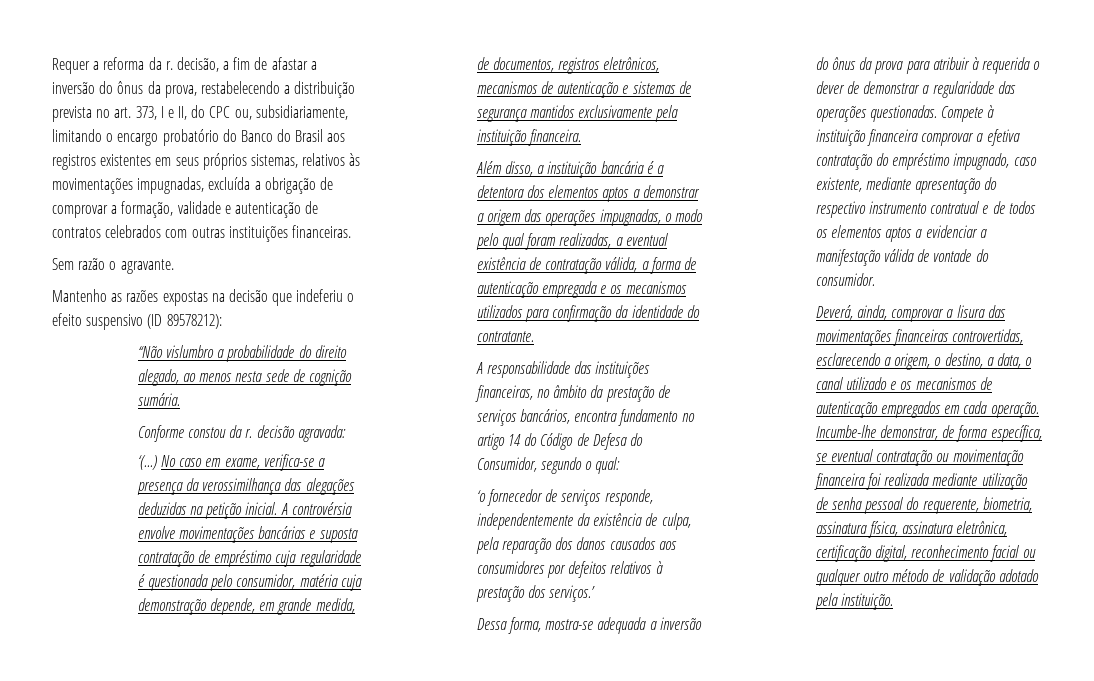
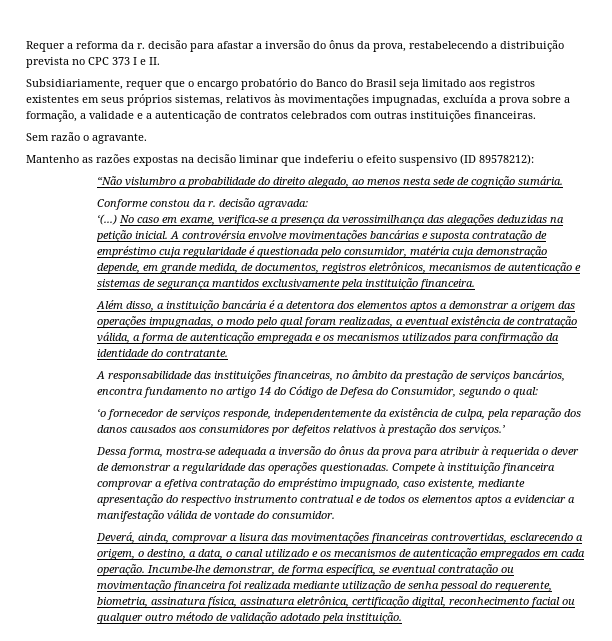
- Requer a reforma da r. decisão, a fim de afastar a inversão do ônus da prova, restabelecendo a distribuição prevista no art. 373, I e II, do CPC ou, subsidiariamente, limitando o encargo probatório do Banco do Brasil aos registros existentes em seus próprios sistemas, relativos às movimentações impugnadas, excluída a obrigação de comprovar a formação, validade e autenticação de contratos celebrados com outras instituições financeiras.
+ Requer a reforma da r. decisão para afastar a inversão do ônus da prova, restabelecendo a distribuição prevista no CPC 373 I e II.
+ Subsidiariamente, requer que o encargo probatório do Banco do Brasil seja limitado aos registros existentes em seus próprios sistemas, relativos às movimentações impugnadas, excluída a prova sobre a formação, a validade e a autenticação de contratos celebrados com outras instituições financeiras.
- Mantenho as razões expostas na decisão que indeferiu o efeito suspensivo (ID 89578212):
+ Mantenho as razões expostas na decisão liminar que indeferiu o efeito suspensivo (ID 89578212):

